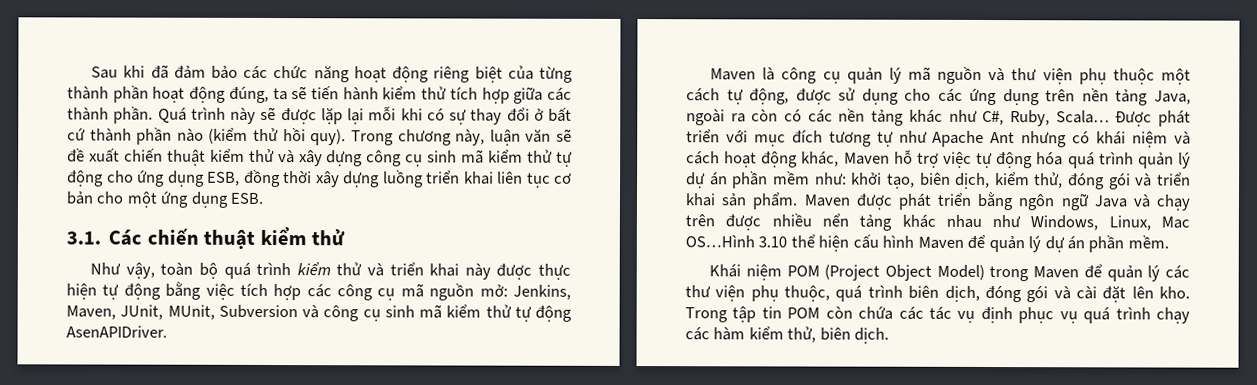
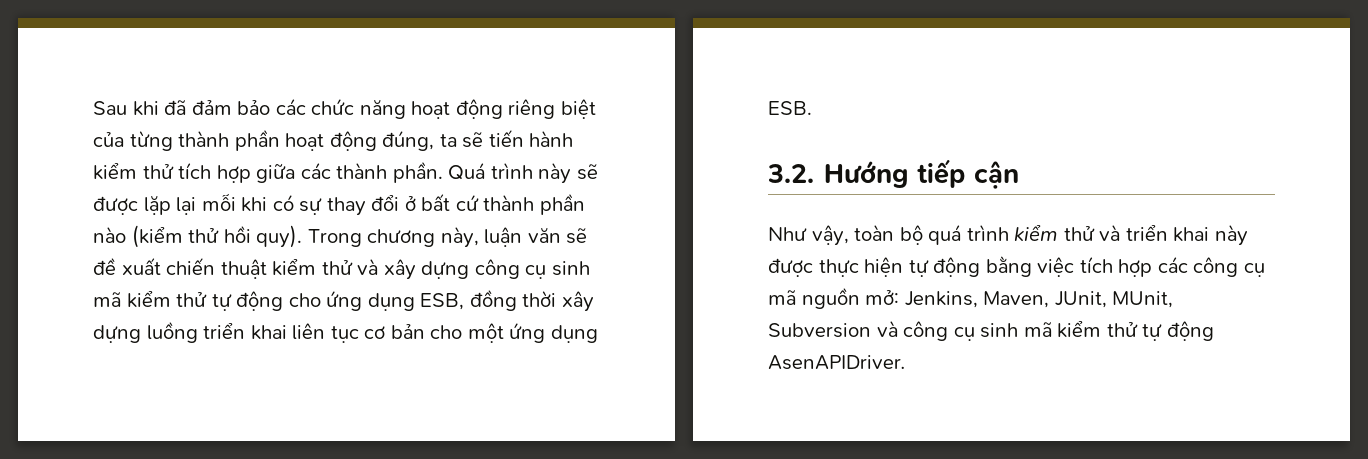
- 3.1. Các chiến thuật kiểm thử
+ 3.2. Hướng tiếp cận
- Maven là công cụ quản lý mã nguồn và thư viện phụ thuộc một cách tự động, được sử dụng cho các ứng dụng trên nền tảng Java, ngoài ra còn có các nền tảng khác như C#, Ruby, Scala… Được phát triển với mục đích tương tự như Apache Ant nhưng có khái niệm và cách hoạt động khác, Maven hỗ trợ việc tự động hóa quá trình quản lý dự án phần mềm như: khởi tạo, biên dịch, kiểm thử, đóng gói và triển khai sản phẩm. Maven được phát triển bằng ngôn ngữ Java và chạy trên được nhiều nển tảng khác nhau như Windows, Linux, Mac OS…Hình 3.10 thể hiện cấu hình Maven để quản lý dự án phần mềm.
- Khái niệm POM (Project Object Model) trong Maven để quản lý các thư viện phụ thuộc, quá trình biên dịch, đóng gói và cài đặt lên kho. Trong tập tin POM còn chứa các tác vụ định phục vụ quá trình chạy các hàm kiểm thử, biên dịch.

